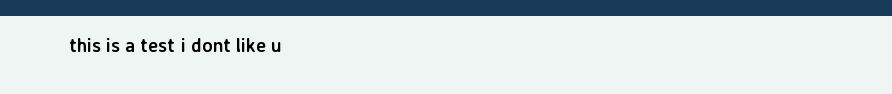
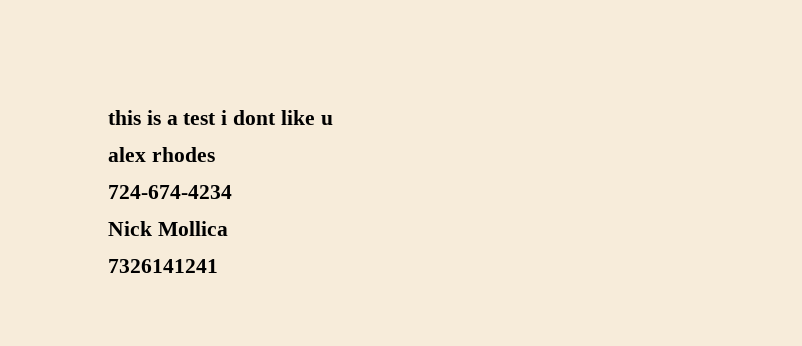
+ alex rhodes
+ 724-674-4234
+ Nick Mollica
+ 7326141241

